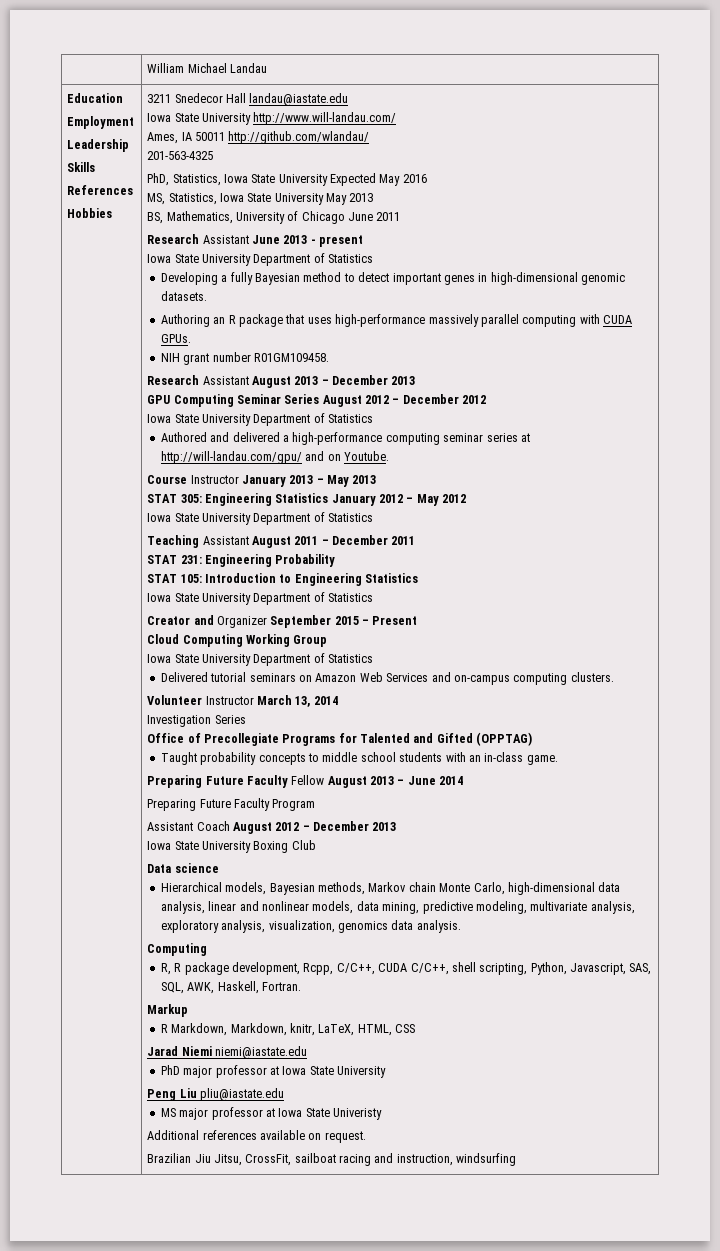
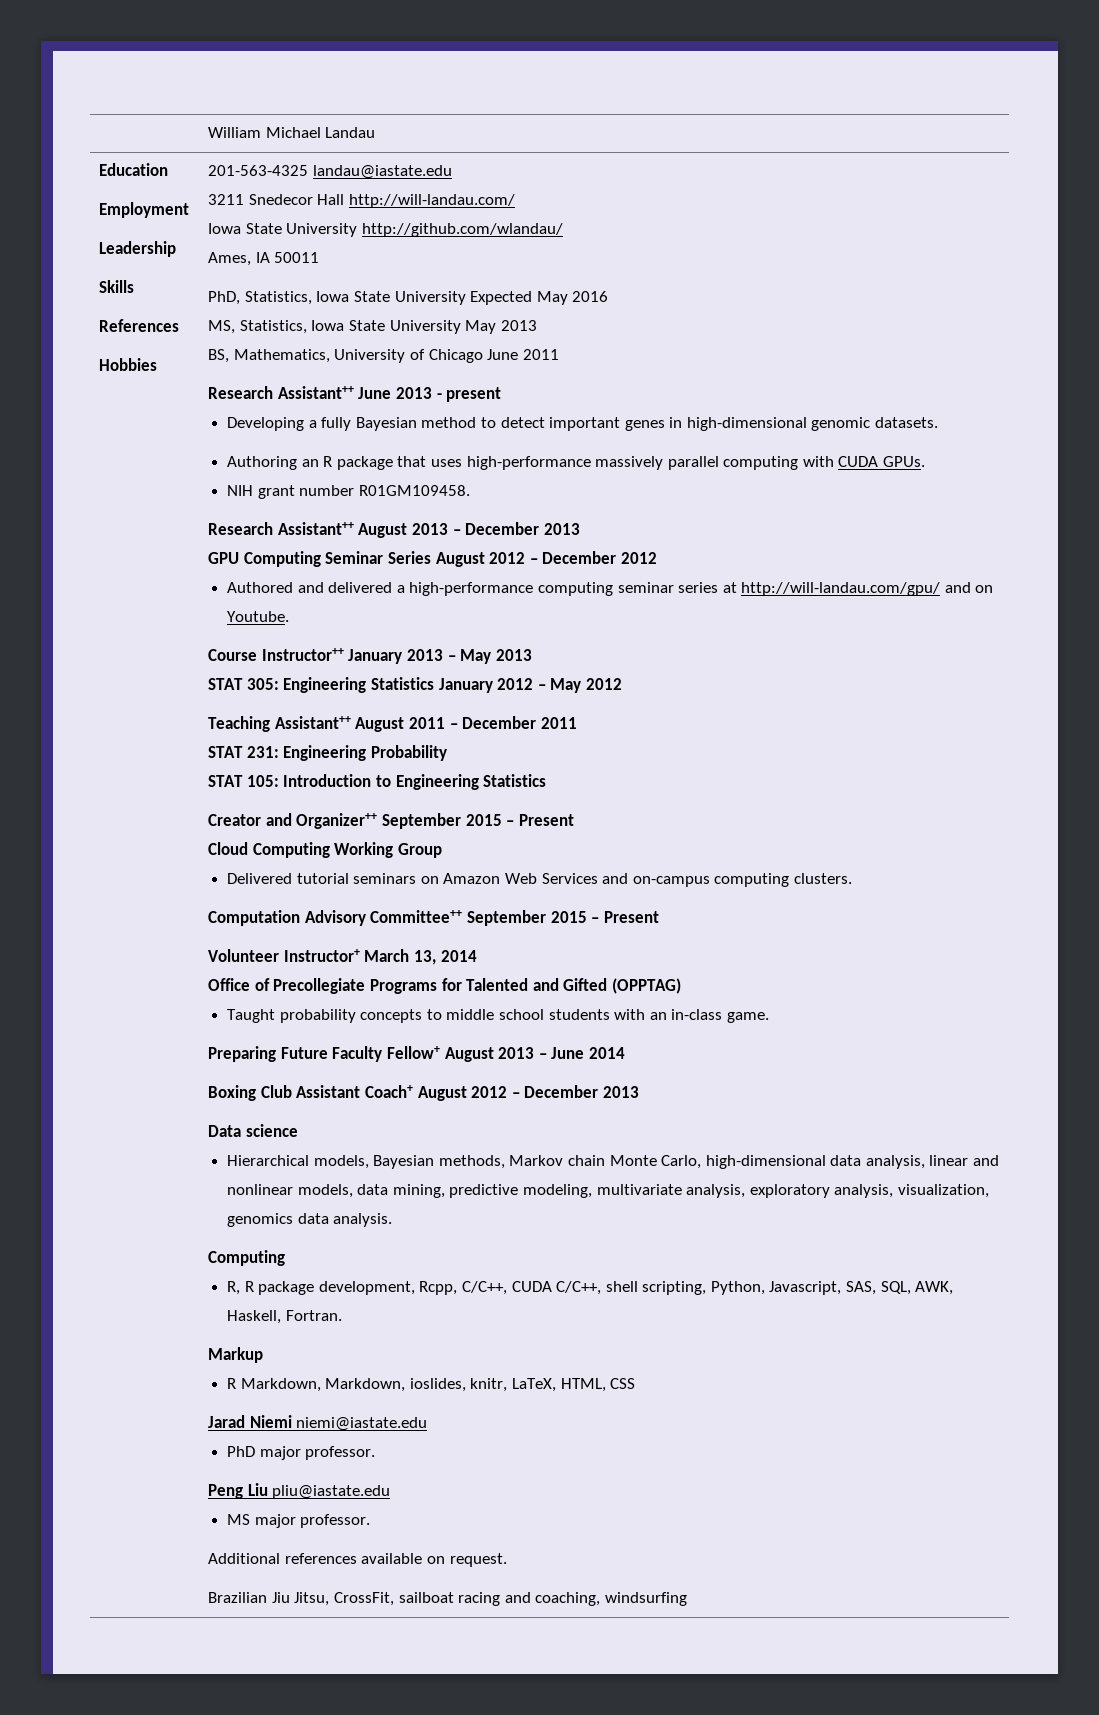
+ 201-563-4325 landau@iastate.edu
- 3211 Snedecor Hall landau@iastate.edu
- Iowa State University http://www.will-landau.com/
+ 3211 Snedecor Hall http://will-landau.com/
+ Iowa State University http://github.com/wlandau/
- Ames, IA 50011 http://github.com/wlandau/
- 201-563-4325
+ Ames, IA 50011
- Research Assistant June 2013 - present
- Iowa State University Department of Statistics
+ Research Assistant++ June 2013 - present
- Research Assistant August 2013 – December 2013
+ Research Assistant++ August 2013 – December 2013
  GPU Computing Seminar Series August 2012 – December 2012
- Iowa State University Department of Statistics
- Course Instructor January 2013 – May 2013
+ Course Instructor++ January 2013 – May 2013
  STAT 305: Engineering Statistics January 2012 – May 2012
- Iowa State University Department of Statistics
- Teaching Assistant August 2011 – December 2011
+ Teaching Assistant++ August 2011 – December 2011
  STAT 105: Introduction to Engineering Statistics
- Iowa State University Department of Statistics
- Creator and Organizer September 2015 – Present
+ Creator and Organizer++ September 2015 – Present
  Cloud Computing Working Group
- Iowa State University Department of Statistics
+ Computation Advisory Committee++ September 2015 – Present
- Volunteer Instructor March 13, 2014
+ Volunteer Instructor+ March 13, 2014
- Investigation Series
- Preparing Future Faculty Fellow August 2013 – June 2014
+ Preparing Future Faculty Fellow+ August 2013 – June 2014
- Preparing Future Faculty Program
- Assistant Coach August 2012 – December 2013
+ Boxing Club Assistant Coach+ August 2012 – December 2013
- Iowa State University Boxing Club
- R Markdown, Markdown, knitr, LaTeX, HTML, CSS
+ R Markdown, Markdown, ioslides, knitr, LaTeX, HTML, CSS
- PhD major professor at Iowa State University
+ PhD major professor.
- MS major professor at Iowa State Univeristy
+ MS major professor.
- Brazilian Jiu Jitsu, CrossFit, sailboat racing and instruction, windsurfing
+ Brazilian Jiu Jitsu, CrossFit, sailboat racing and coaching, windsurfing

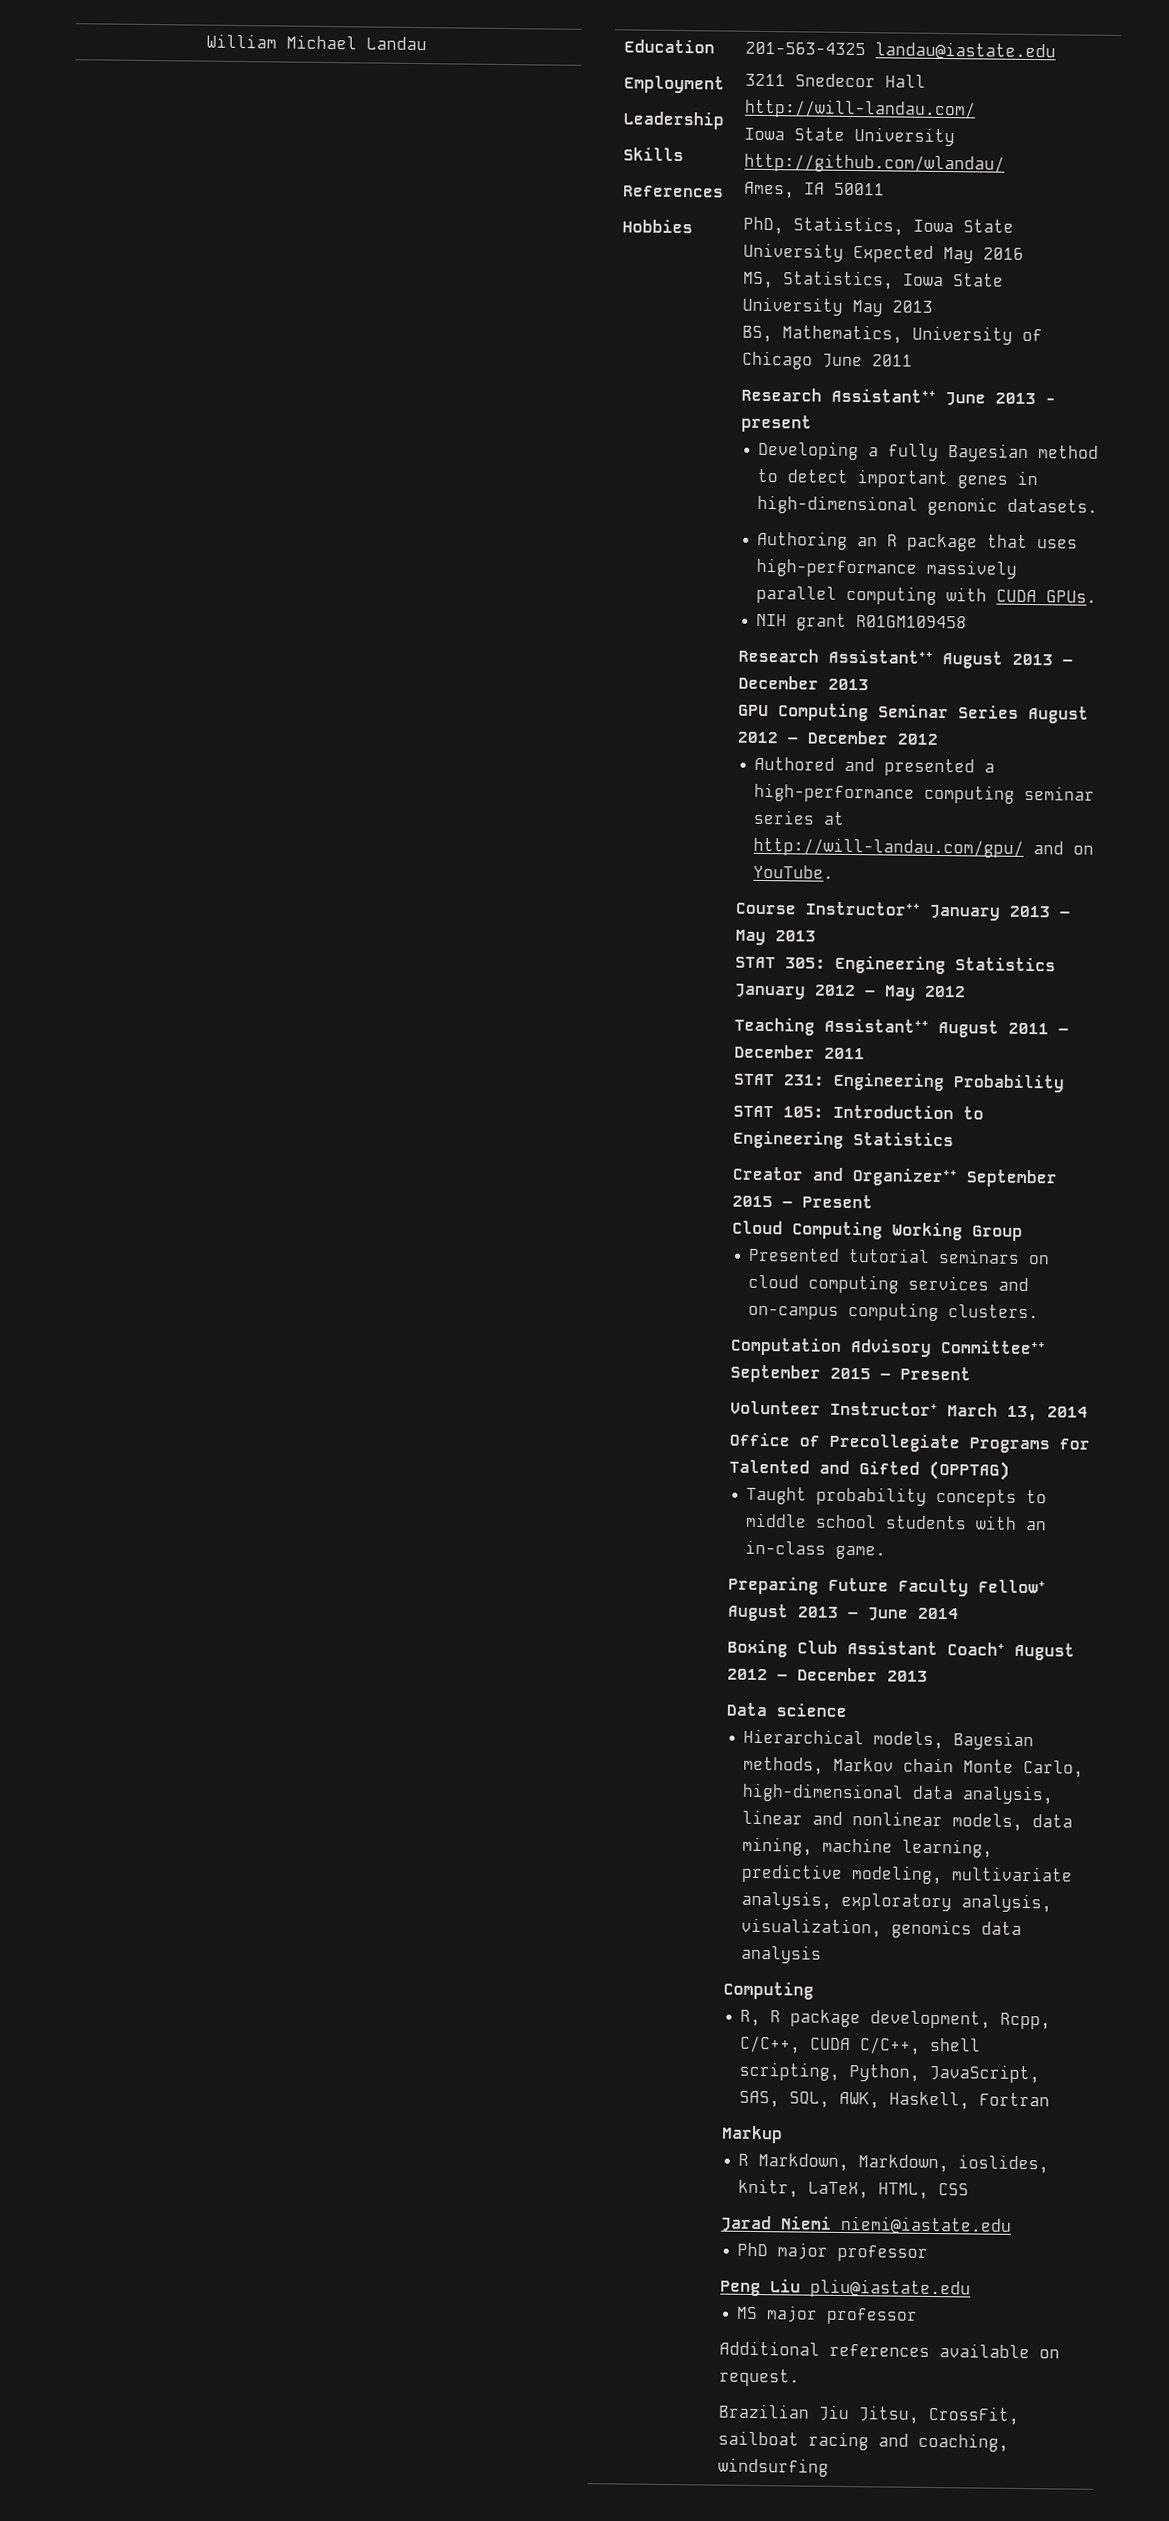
- NIH grant number R01GM109458.
+ NIH grant R01GM109458
- Authored and delivered a high-performance computing seminar series at http://will-landau.com/gpu/ and on Youtube.
+ Authored and presented a high-performance computing seminar series at http://will-landau.com/gpu/ and on YouTube.
- Delivered tutorial seminars on Amazon Web Services and on-campus computing clusters.
+ Presented tutorial seminars on cloud computing services and on-campus computing clusters.
- Hierarchical models, Bayesian methods, Markov chain Monte Carlo, high-dimensional data analysis, linear and nonlinear models, data mining, predictive modeling, multivariate analysis, exploratory analysis, visualization, genomics data analysis.
+ Hierarchical models, Bayesian methods, Markov chain Monte Carlo, high-dimensional data analysis, linear and nonlinear models, data mining, machine learning, predictive modeling, multivariate analysis, exploratory analysis, visualization, genomics data analysis
- R, R package development, Rcpp, C/C++, CUDA C/C++, shell scripting, Python, Javascript, SAS, SQL, AWK, Haskell, Fortran.
+ R, R package development, Rcpp, C/C++, CUDA C/C++, shell scripting, Python, JavaScript, SAS, SQL, AWK, Haskell, Fortran
- PhD major professor.
+ PhD major professor
- MS major professor.
+ MS major professor

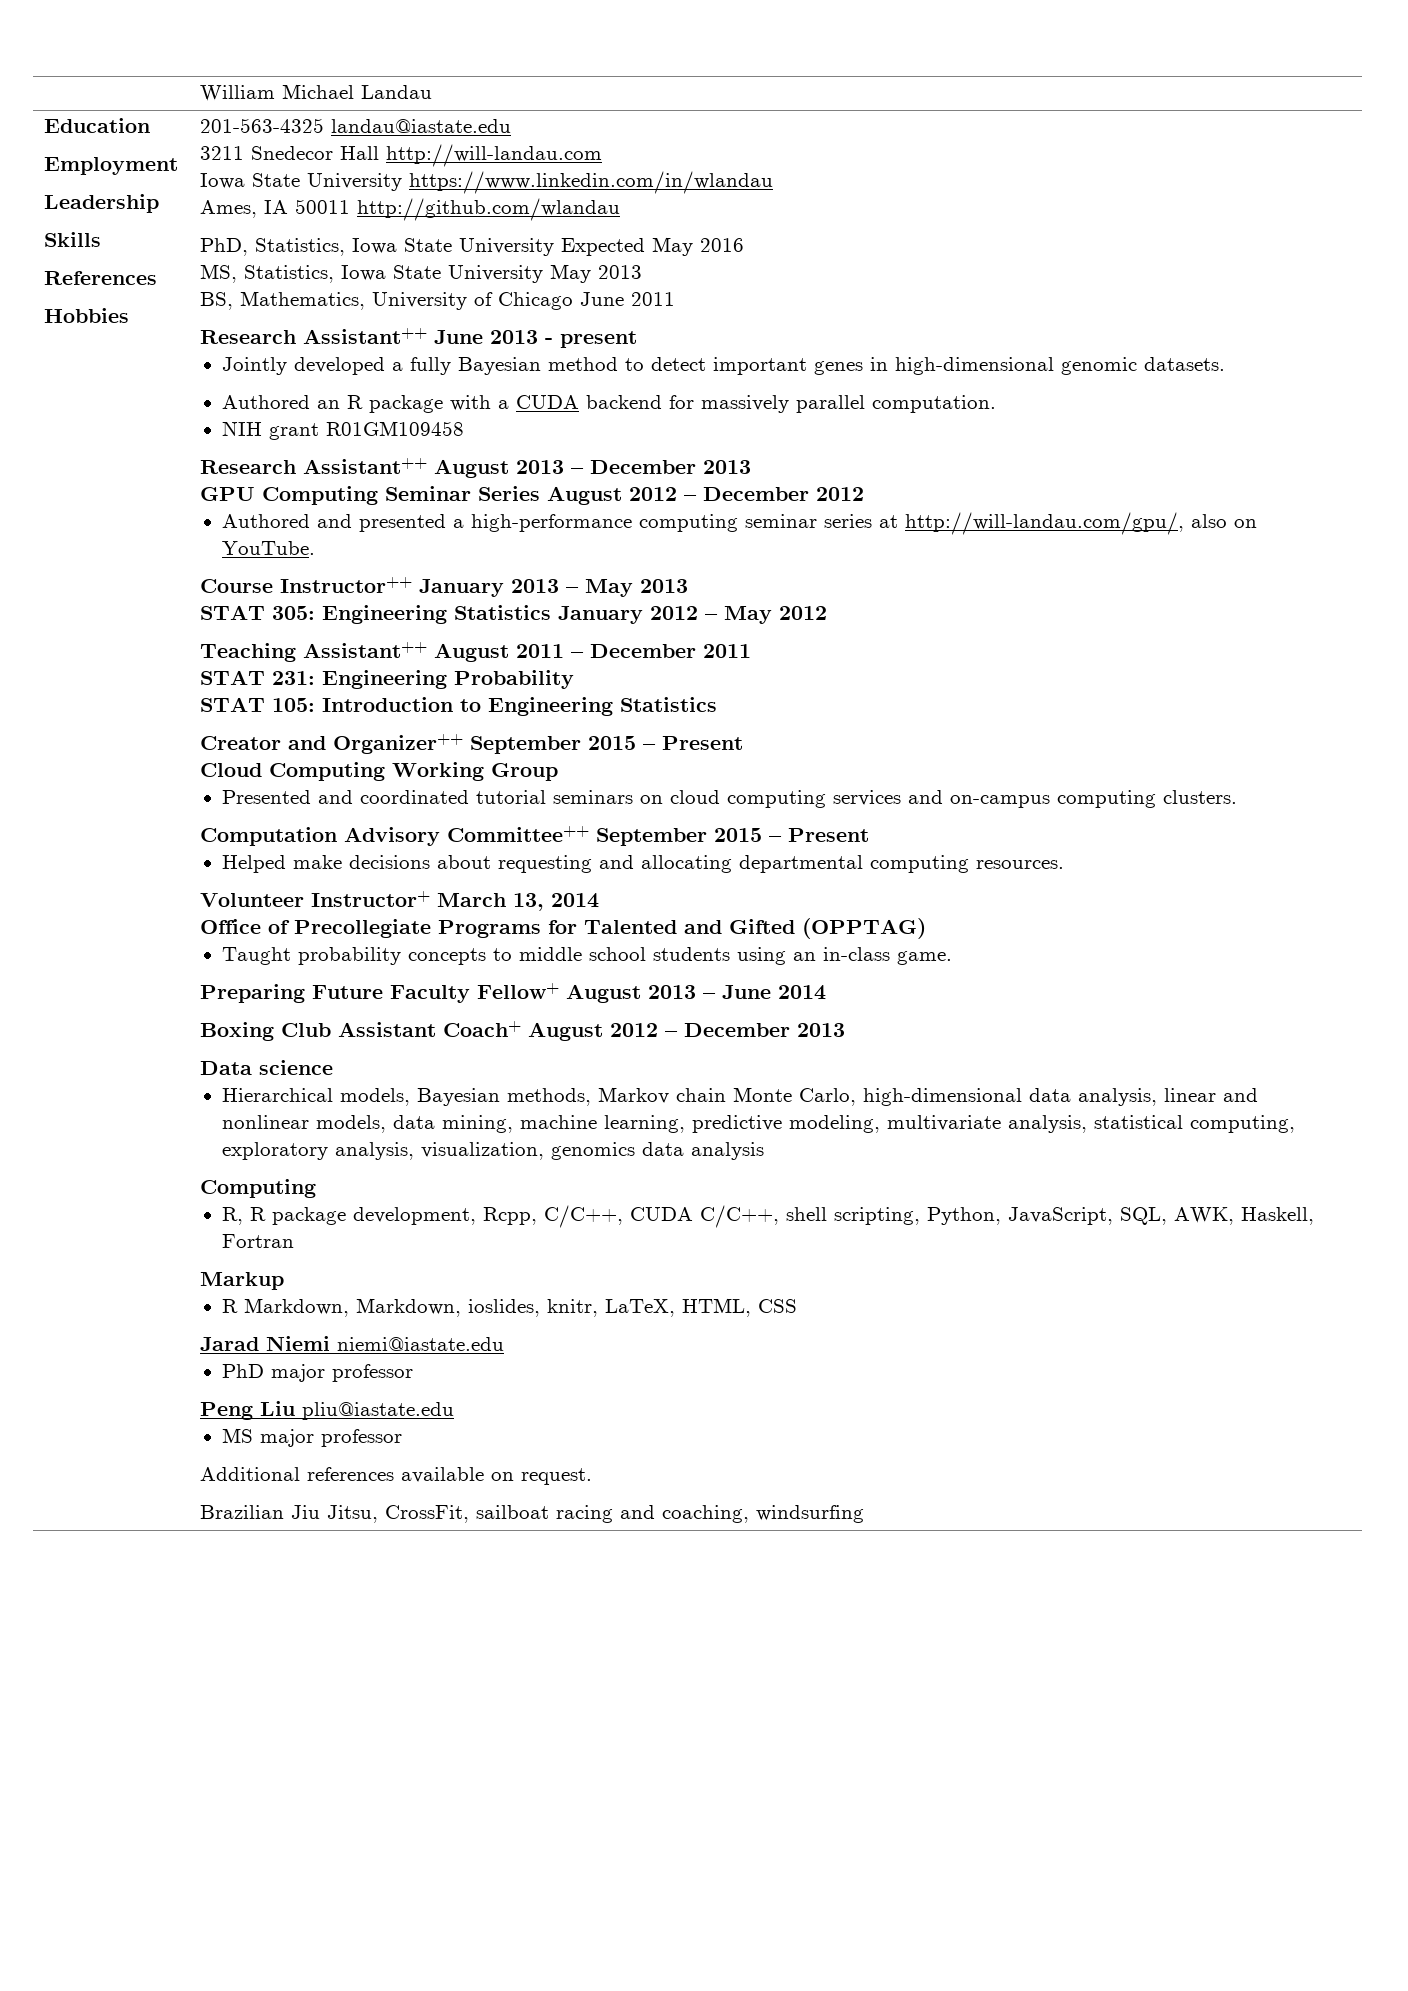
- 3211 Snedecor Hall http://will-landau.com/
- Iowa State University http://github.com/wlandau/
+ 3211 Snedecor Hall http://will-landau.com
+ Iowa State University https://www.linkedin.com/in/wlandau
- Ames, IA 50011
+ Ames, IA 50011 http://github.com/wlandau
- Developing a fully Bayesian method to detect important genes in high-dimensional genomic datasets.
+ Jointly developed a fully Bayesian method to detect important genes in high-dimensional genomic datasets.
- Authoring an R package that uses high-performance massively parallel computing with CUDA GPUs.
+ Authored an R package with a CUDA backend for massively parallel computation.
- Authored and presented a high-performance computing seminar series at http://will-landau.com/gpu/ and on YouTube.
+ Authored and presented a high-performance computing seminar series at http://will-landau.com/gpu/, also on YouTube.
- Presented tutorial seminars on cloud computing services and on-campus computing clusters.
+ Presented and coordinated tutorial seminars on cloud computing services and on-campus computing clusters.
+ Helped make decisions about requesting and allocating departmental computing resources.
- Taught probability concepts to middle school students with an in-class game.
+ Taught probability concepts to middle school students using an in-class game.
- Hierarchical models, Bayesian methods, Markov chain Monte Carlo, high-dimensional data analysis, linear and nonlinear models, data mining, machine learning, predictive modeling, multivariate analysis, exploratory analysis, visualization, genomics data analysis
+ Hierarchical models, Bayesian methods, Markov chain Monte Carlo, high-dimensional data analysis, linear and nonlinear models, data mining, machine learning, predictive modeling, multivariate analysis, statistical computing, exploratory analysis, visualization, genomics data analysis
- R, R package development, Rcpp, C/C++, CUDA C/C++, shell scripting, Python, JavaScript, SAS, SQL, AWK, Haskell, Fortran
+ R, R package development, Rcpp, C/C++, CUDA C/C++, shell scripting, Python, JavaScript, SQL, AWK, Haskell, Fortran

